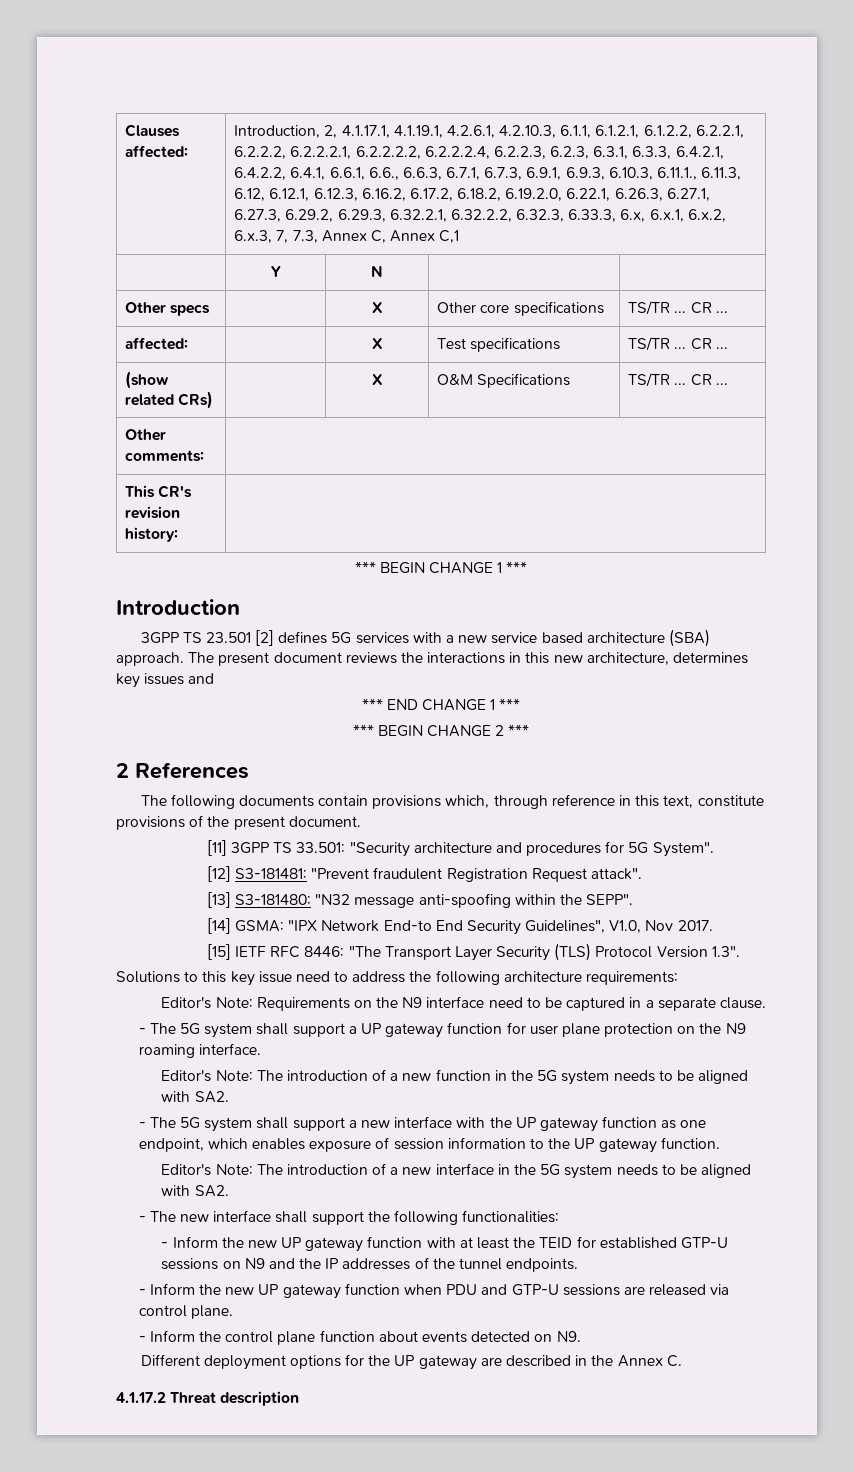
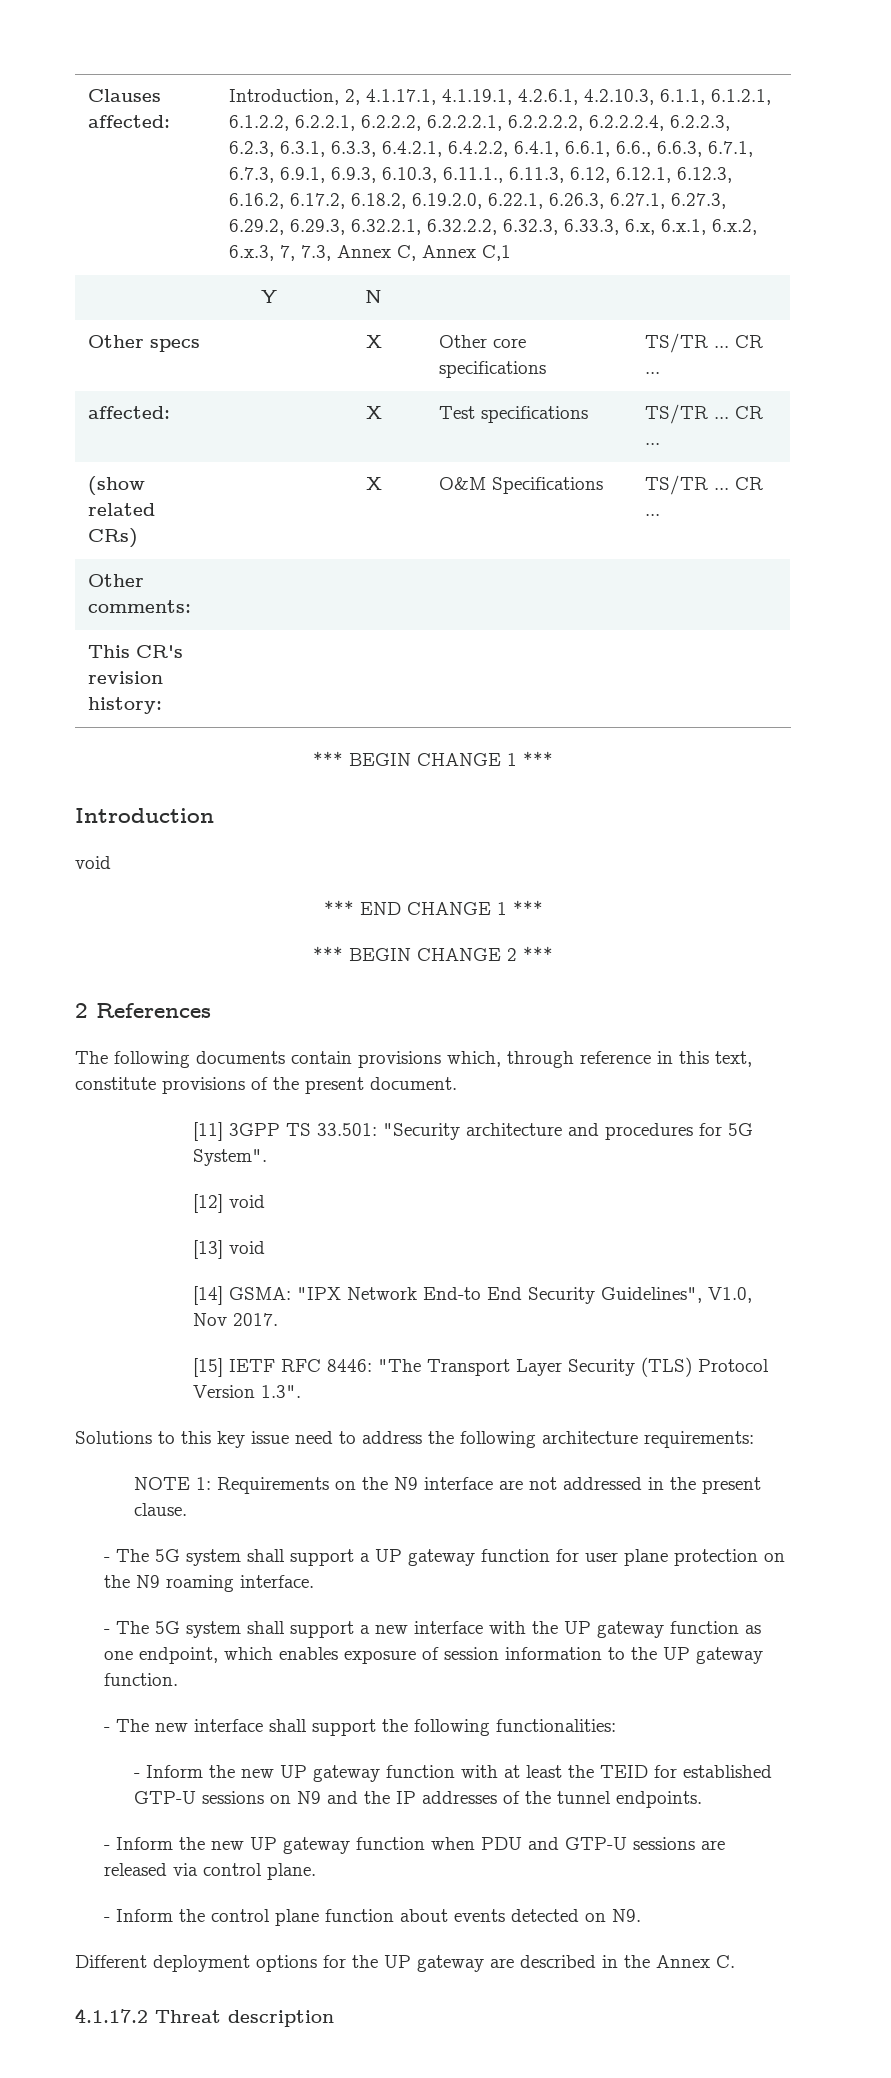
  Introduction
- 3GPP TS 23.501 [2] defines 5G services with a new service based architecture (SBA) approach. The present document reviews the interactions in this new architecture, determines key issues and
+ void
- [12] S3-181481: "Prevent fraudulent Registration Request attack".
- [13] S3-181480: "N32 message anti-spoofing within the SEPP".
+ [12] void
+ [13] void
- Editor's Note: Requirements on the N9 interface need to be captured in a separate clause.
+ NOTE 1: Requirements on the N9 interface are not addressed in the present clause.
- Editor's Note: The introduction of a new function in the 5G system needs to be aligned with SA2.
- Editor's Note: The introduction of a new interface in the 5G system needs to be aligned with SA2.

